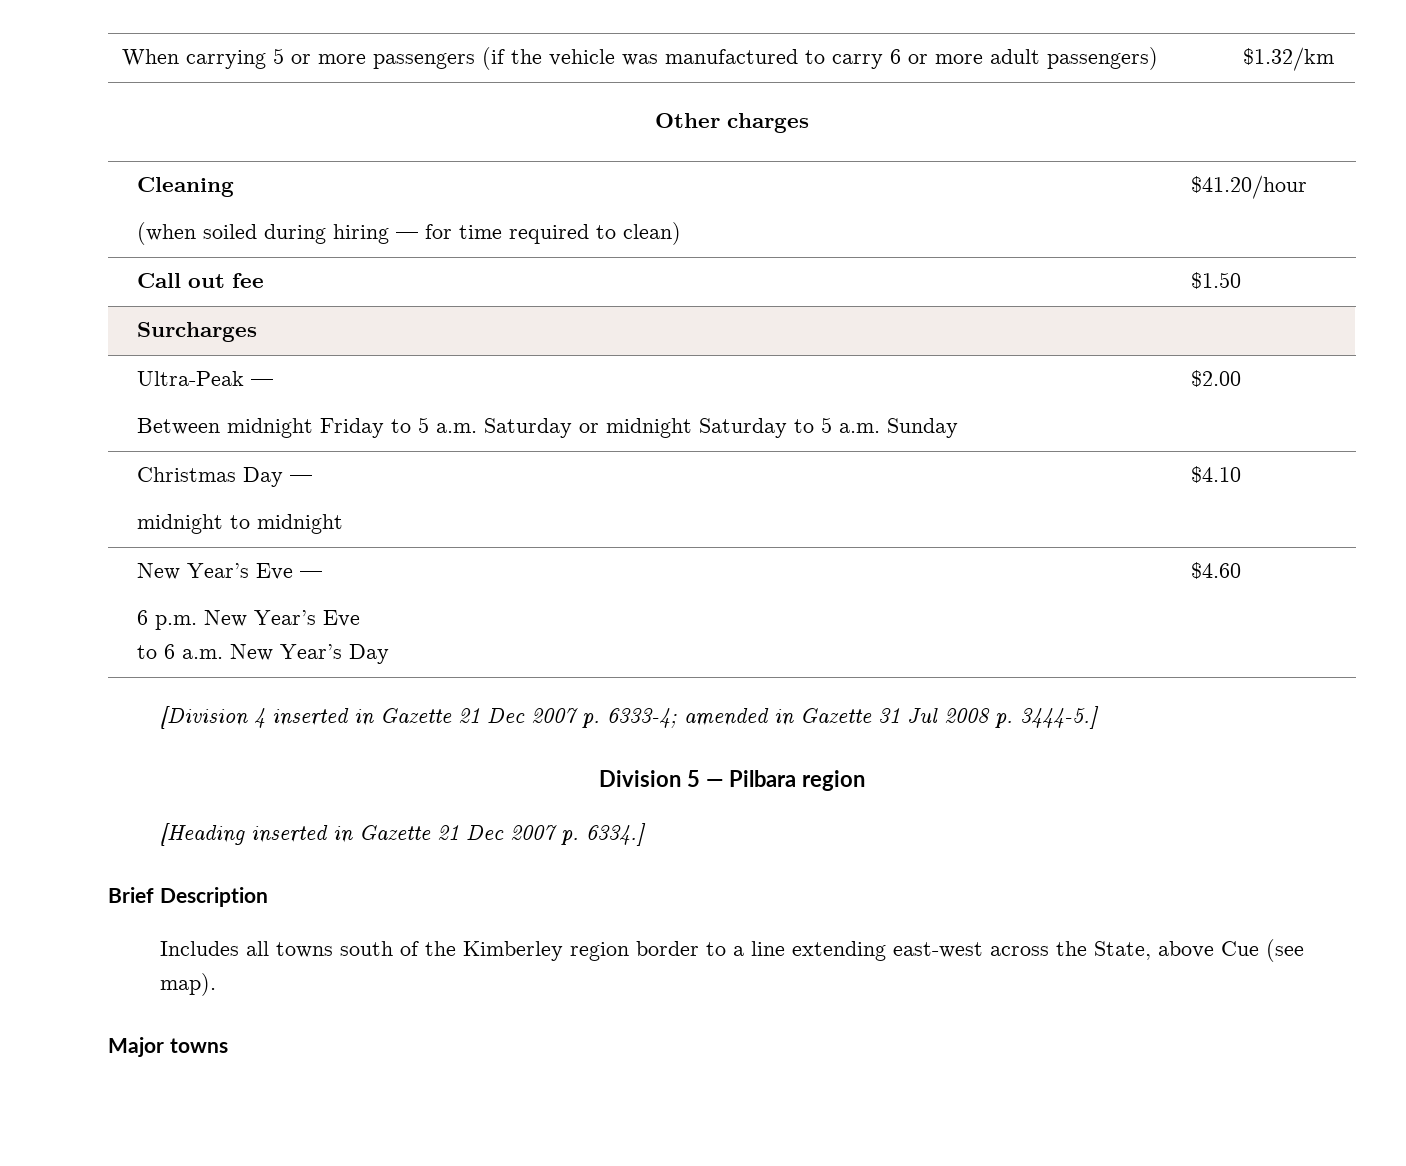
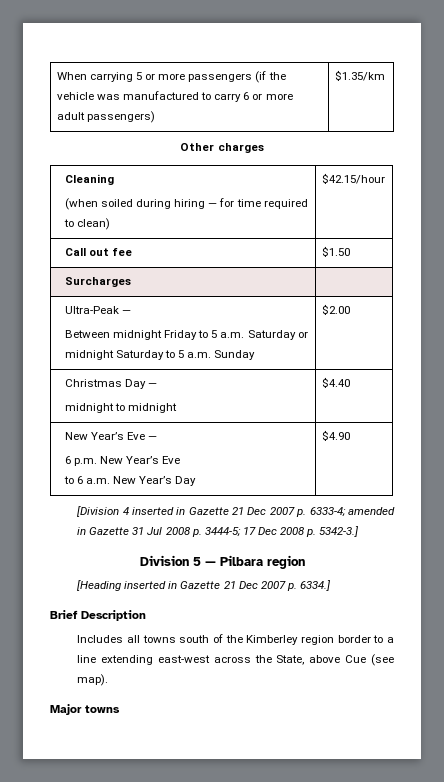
- When carrying 5 or more passengers (if the vehicle was manufactured to carry 6 or more adult passengers) | $1.32/km
+ When carrying 5 or more passengers (if the vehicle was manufactured to carry 6 or more adult passengers) | $1.35/km
  Cleaning
- (when soiled during hiring — for time required to clean) | $41.20/hour
+ (when soiled during hiring — for time required to clean) | $42.15/hour
  Christmas Day —
- midnight to midnight | $4.10
+ midnight to midnight | $4.40
  New Year’s Eve —
  6 p.m. New Year’s Eve
- to 6 a.m. New Year’s Day | $4.60
+ to 6 a.m. New Year’s Day | $4.90
- [Division 4 inserted in Gazette 21 Dec 2007 p. 6333-4; amended in Gazette 31 Jul 2008 p. 3444-5.]
+ [Division 4 inserted in Gazette 21 Dec 2007 p. 6333-4; amended in Gazette 31 Jul 2008 p. 3444-5; 17 Dec 2008 p. 5342-3.]

